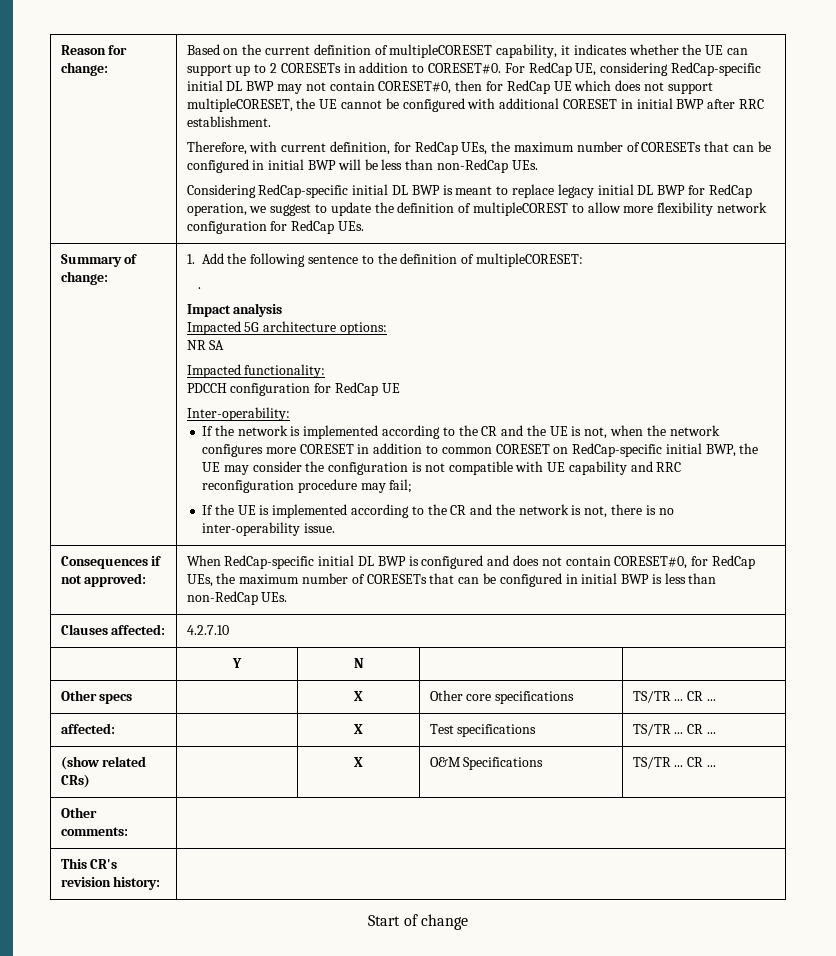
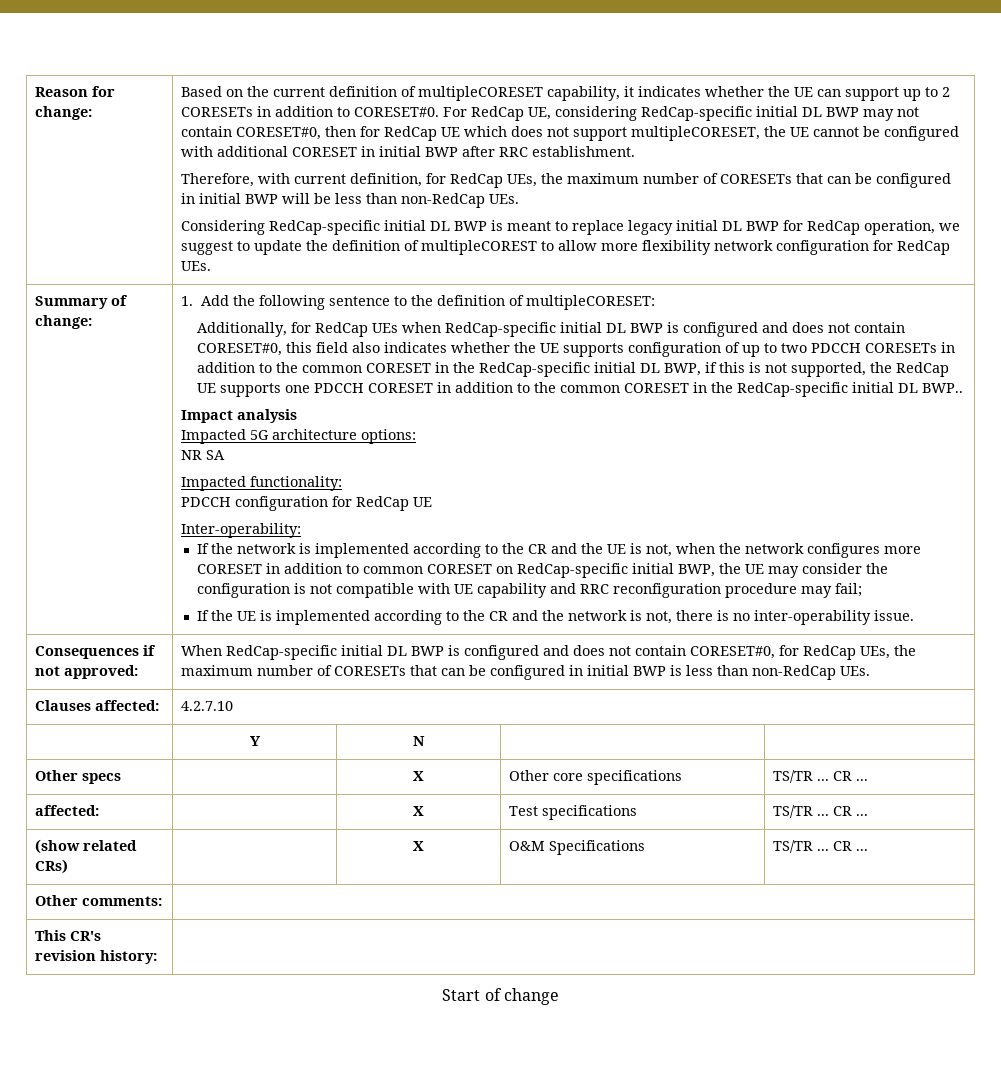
- .
+ Additionally, for RedCap UEs when RedCap-specific initial DL BWP is configured and does not contain CORESET#0, this field also indicates whether the UE supports configuration of up to two PDCCH CORESETs in addition to the common CORESET in the RedCap-specific initial DL BWP, if this is not supported, the RedCap UE supports one PDCCH CORESET in addition to the common CORESET in the RedCap-specific initial DL BWP..

